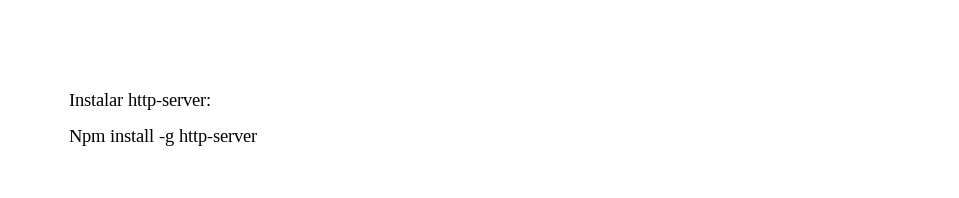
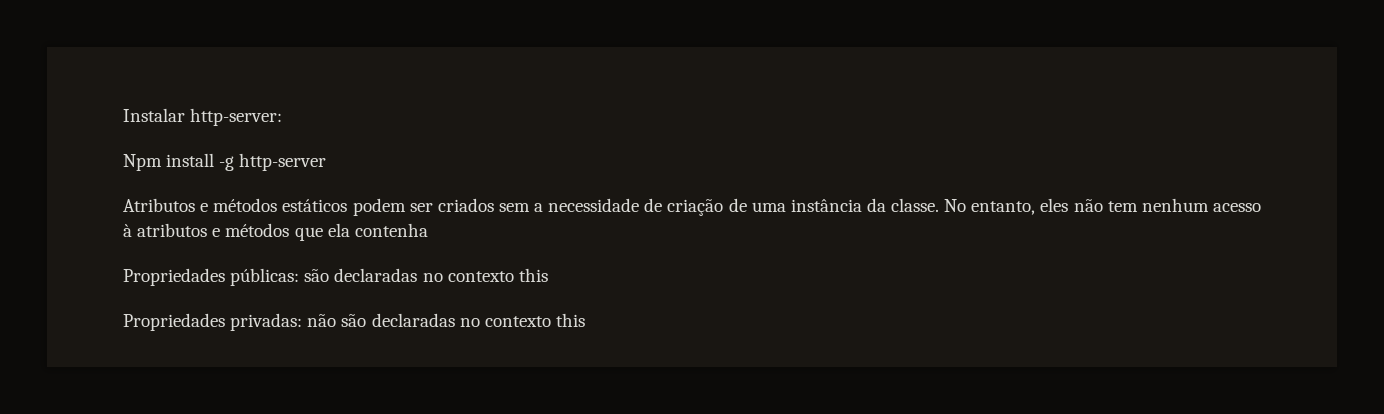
+ Atributos e métodos estáticos podem ser criados sem a necessidade de criação de uma instância da classe. No entanto, eles não tem nenhum acesso à atributos e métodos que ela contenha
+ Propriedades públicas: são declaradas no contexto this
+ Propriedades privadas: não são declaradas no contexto this

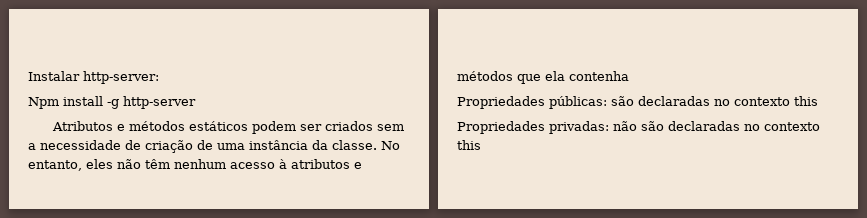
- No entanto, eles não tem nenhum acesso à atributos e métodos que ela contenha
+ No entanto, eles não têm nenhum acesso à atributos e métodos que ela contenha

